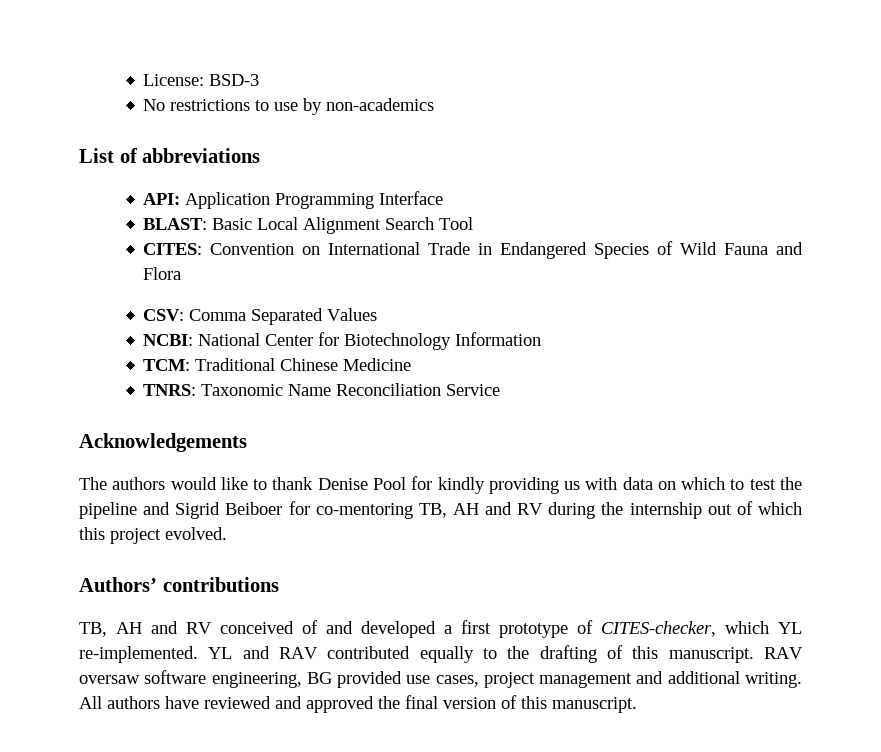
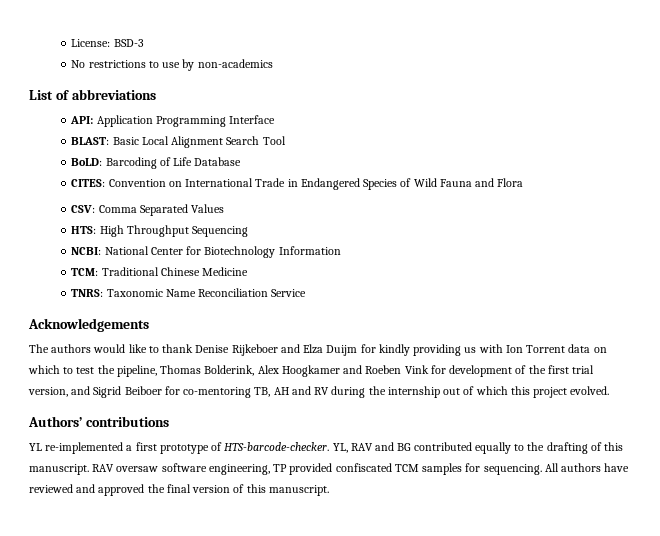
+ BoLD: Barcoding of Life Database
+ HTS: High Throughput Sequencing
- The authors would like to thank Denise Pool for kindly providing us with data on which to test the pipeline and Sigrid Beiboer for co-mentoring TB, AH and RV during the internship out of which this project evolved.
+ The authors would like to thank Denise Rijkeboer and Elza Duijm for kindly providing us with Ion Torrent data on which to test the pipeline, Thomas Bolderink, Alex Hoogkamer and Roeben Vink for development of the first trial version, and Sigrid Beiboer for co-mentoring TB, AH and RV during the internship out of which this project evolved.
- TB, AH and RV conceived of and developed a first prototype of CITES-checker, which YL re-implemented. YL and RAV contributed equally to the drafting of this manuscript.
+ YL re-implemented a first prototype of HTS-barcode-checker. YL, RAV and BG contributed equally to the drafting of this manuscript.
- RAV oversaw software engineering, BG provided use cases, project management and additional writing.
+ RAV oversaw software engineering, TP provided confiscated TCM samples for sequencing.

